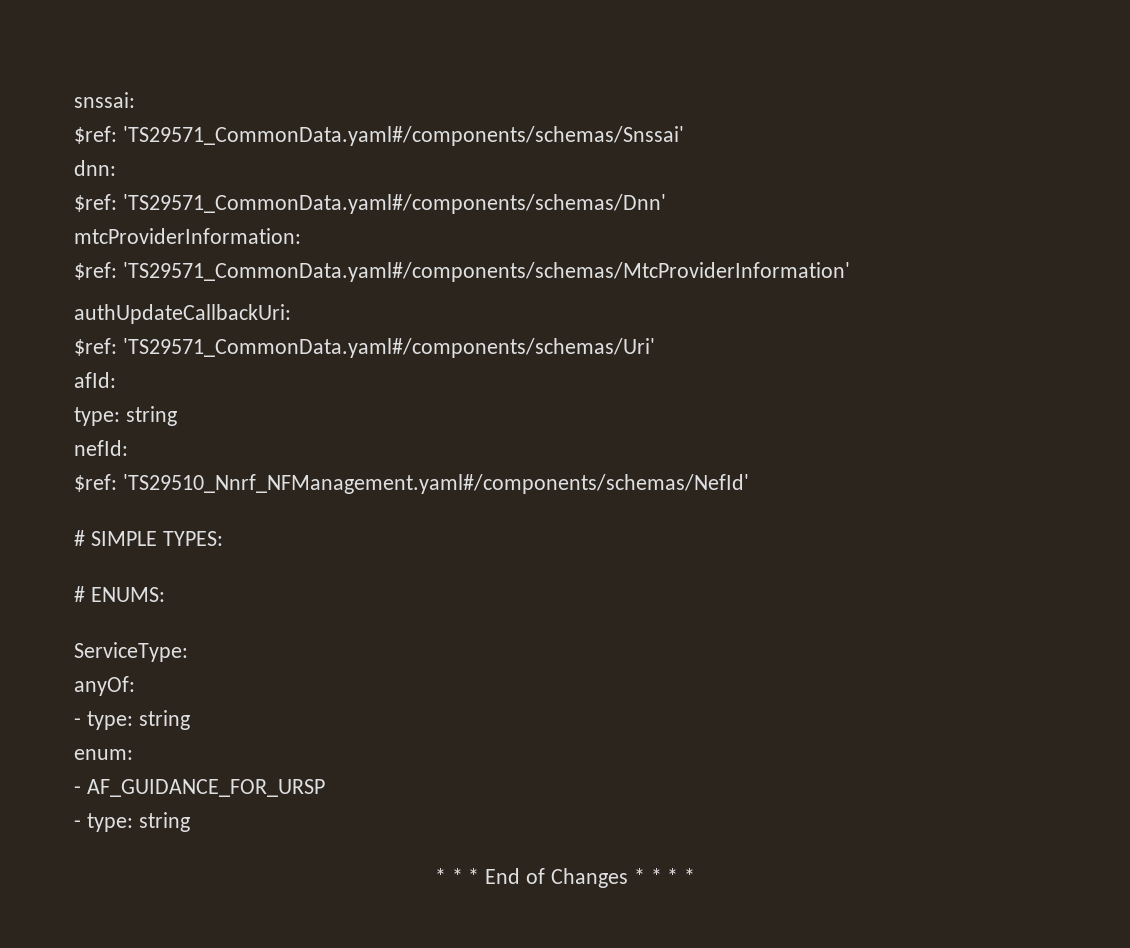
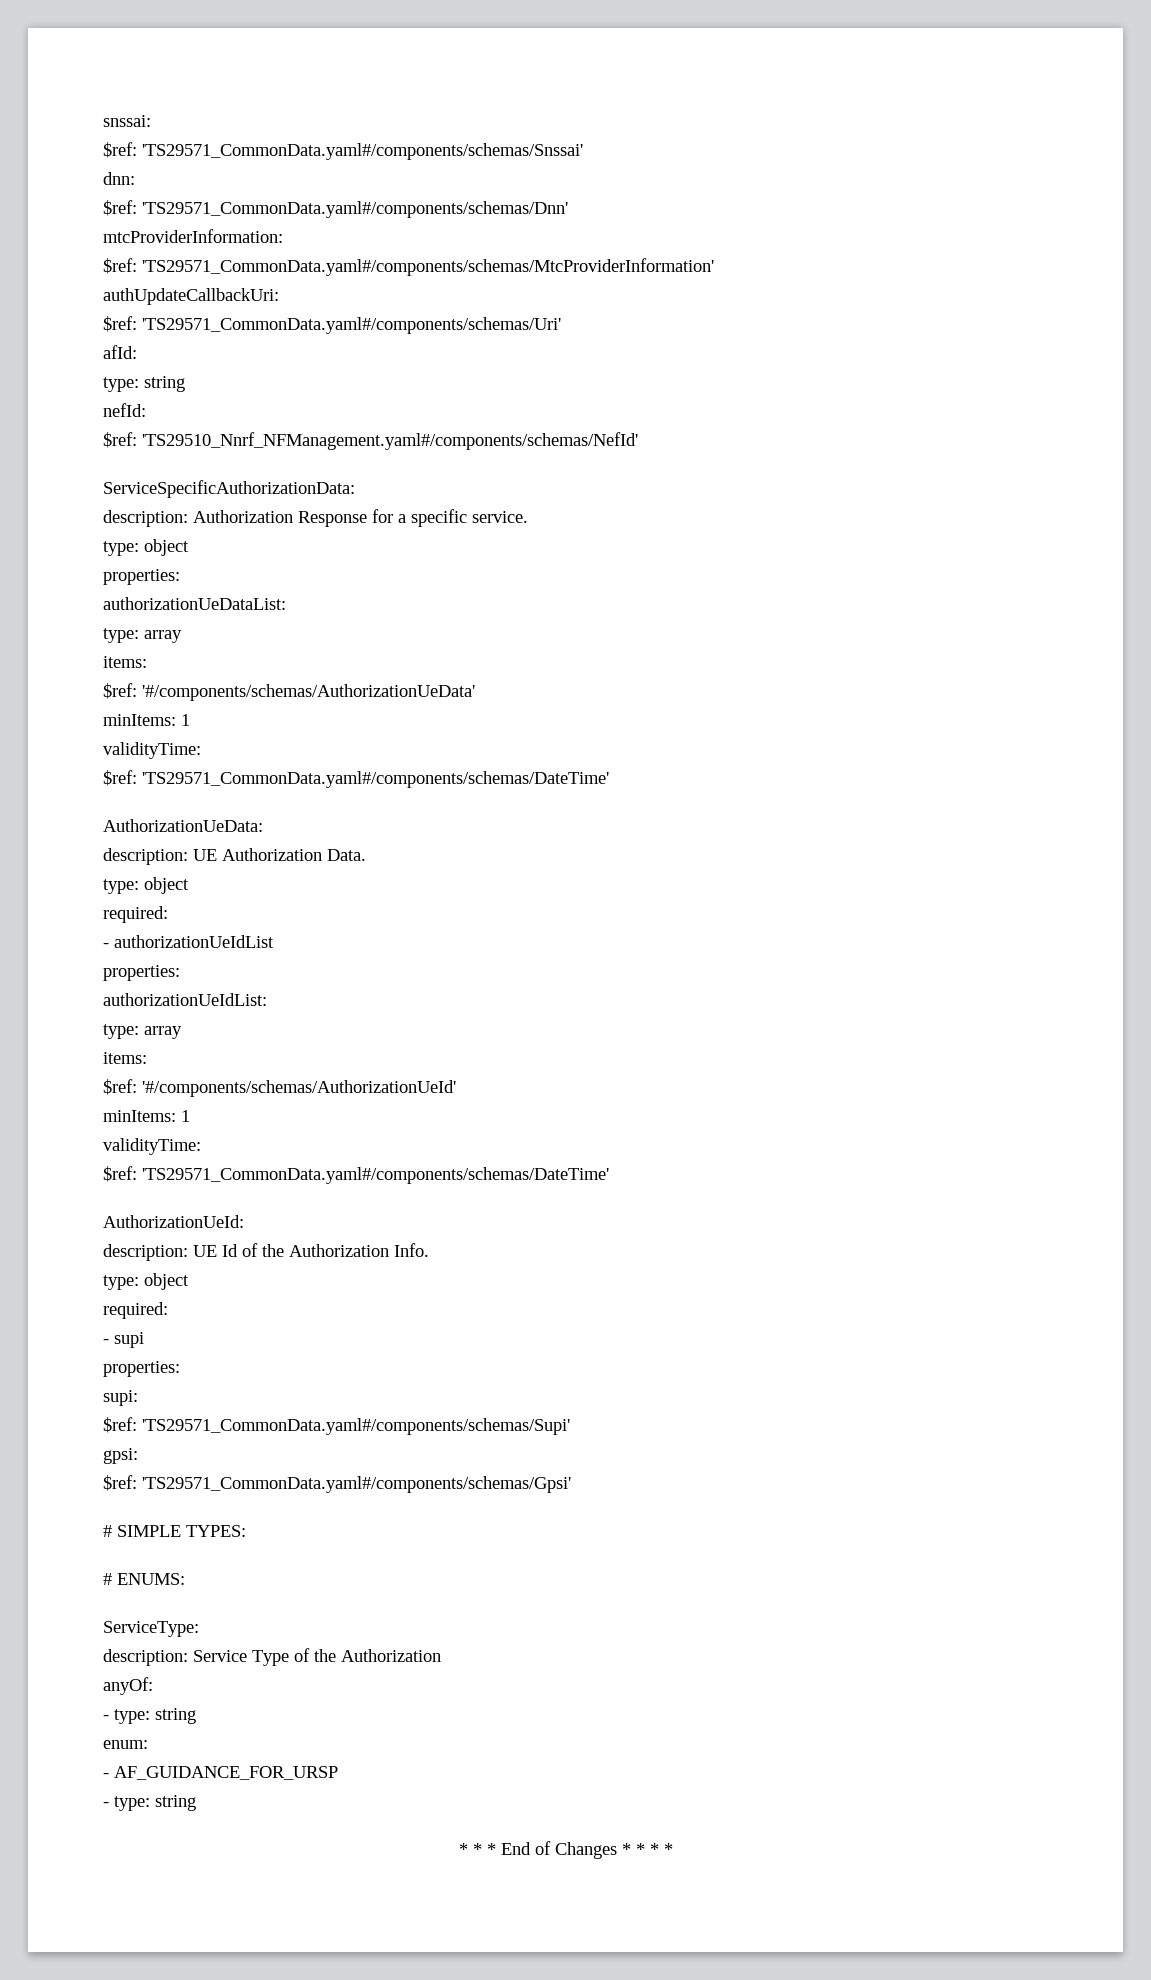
+ ServiceSpecificAuthorizationData:
+ description: Authorization Response for a specific service.
+ type: object
+ properties:
+ authorizationUeDataList:
+ type: array
+ items:
+ $ref: '#/components/schemas/AuthorizationUeData'
+ minItems: 1
+ validityTime:
+ $ref: 'TS29571_CommonData.yaml#/components/schemas/DateTime'
+ AuthorizationUeData:
+ description: UE Authorization Data.
+ type: object
+ required:
+ - authorizationUeIdList
+ properties:
+ authorizationUeIdList:
+ type: array
+ items:
+ $ref: '#/components/schemas/AuthorizationUeId'
+ minItems: 1
+ validityTime:
+ $ref: 'TS29571_CommonData.yaml#/components/schemas/DateTime'
+ AuthorizationUeId:
+ description: UE Id of the Authorization Info.
+ type: object
+ required:
+ - supi
+ properties:
+ supi:
+ $ref: 'TS29571_CommonData.yaml#/components/schemas/Supi'
+ gpsi:
+ $ref: 'TS29571_CommonData.yaml#/components/schemas/Gpsi'
+ description: Service Type of the Authorization

